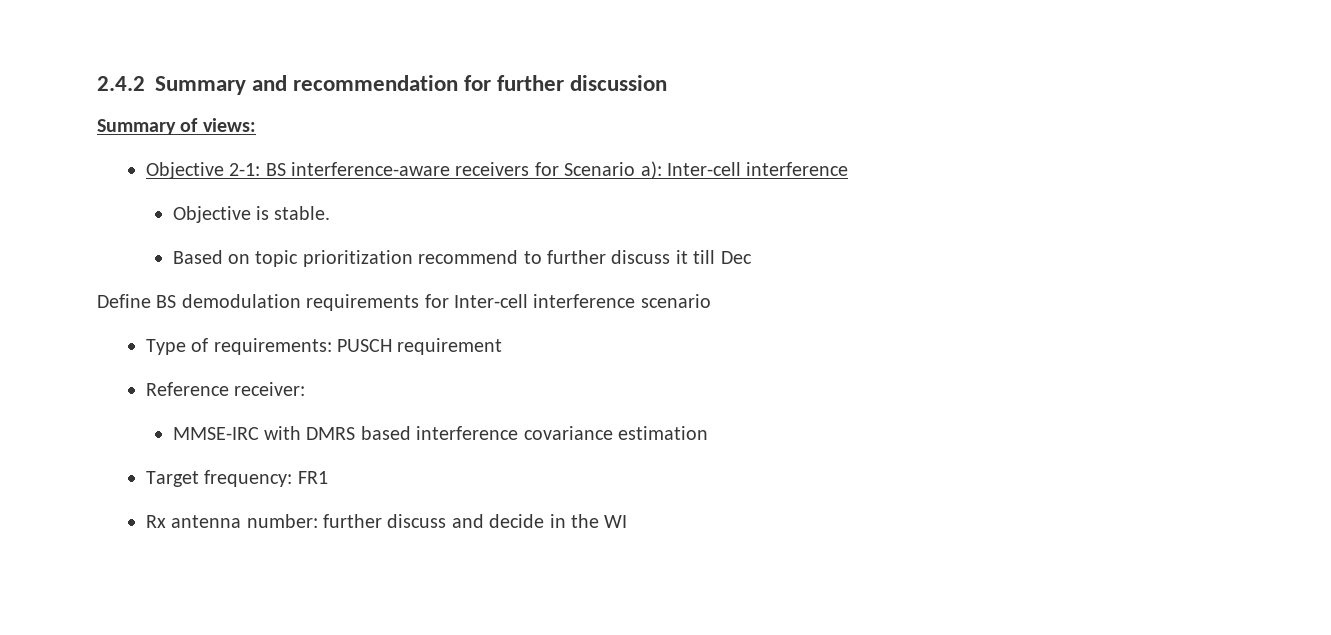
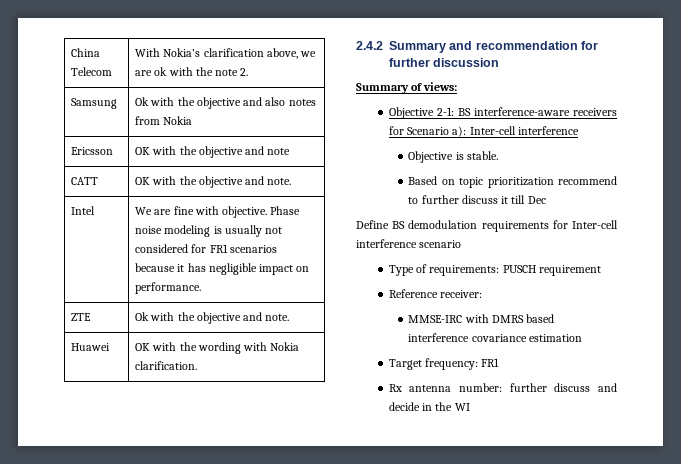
+ China Telecom | With Nokia’s clarification above, we are ok with the note 2.
+ Samsung | Ok with the objective and also notes from Nokia
+ Ericsson | OK with the objective and note
+ CATT | OK with the objective and note.
+ Intel | We are fine with objective. Phase noise modeling is usually not considered for FR1 scenarios because it has negligible impact on performance.
+ ZTE | Ok with the objective and note.
+ Huawei | OK with the wording with Nokia clarification.

